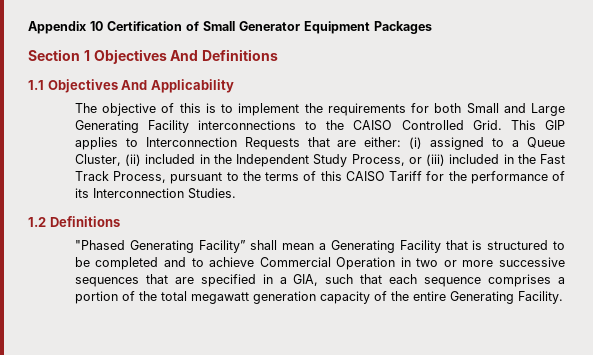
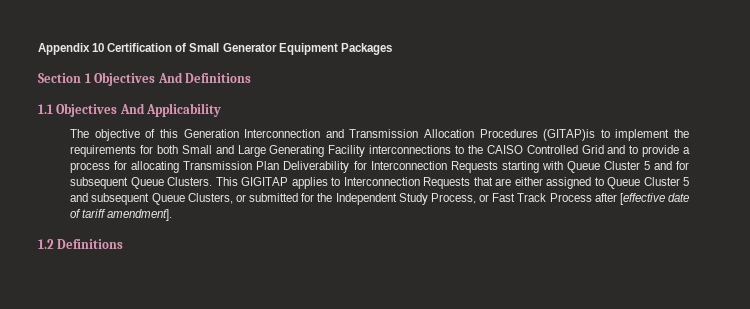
- The objective of this is to implement the requirements for both Small and Large Generating Facility interconnections to the CAISO Controlled Grid. This GIP applies to Interconnection Requests that are either: (i) assigned to a Queue Cluster, (ii) included in the Independent Study Process, or (iii) included in the Fast Track Process, pursuant to the terms of this CAISO Tariff for the performance of its Interconnection Studies.
+ The objective of this Generation Interconnection and Transmission Allocation Procedures (GITAP)is to implement the requirements for both Small and Large Generating Facility interconnections to the CAISO Controlled Grid and to provide a process for allocating Transmission Plan Deliverability for Interconnection Requests starting with Queue Cluster 5 and for subsequent Queue Clusters. This GIGITAP applies to Interconnection Requests that are either assigned to Queue Cluster 5 and subsequent Queue Clusters, or submitted for the Independent Study Process, or Fast Track Process after [effective date of tariff amendment].
  1.2 Definitions
- "Phased Generating Facility” shall mean a Generating Facility that is structured to be completed and to achieve Commercial Operation in two or more successive sequences that are specified in a GIA, such that each sequence comprises a portion of the total megawatt generation capacity of the entire Generating Facility.

